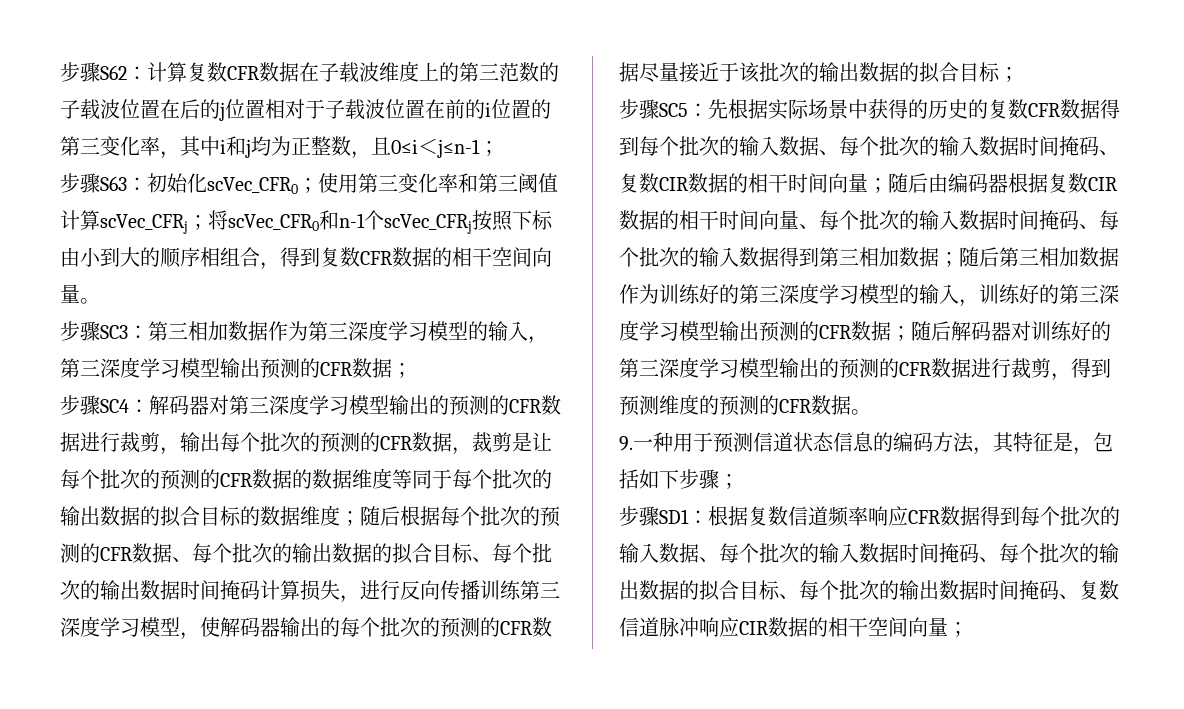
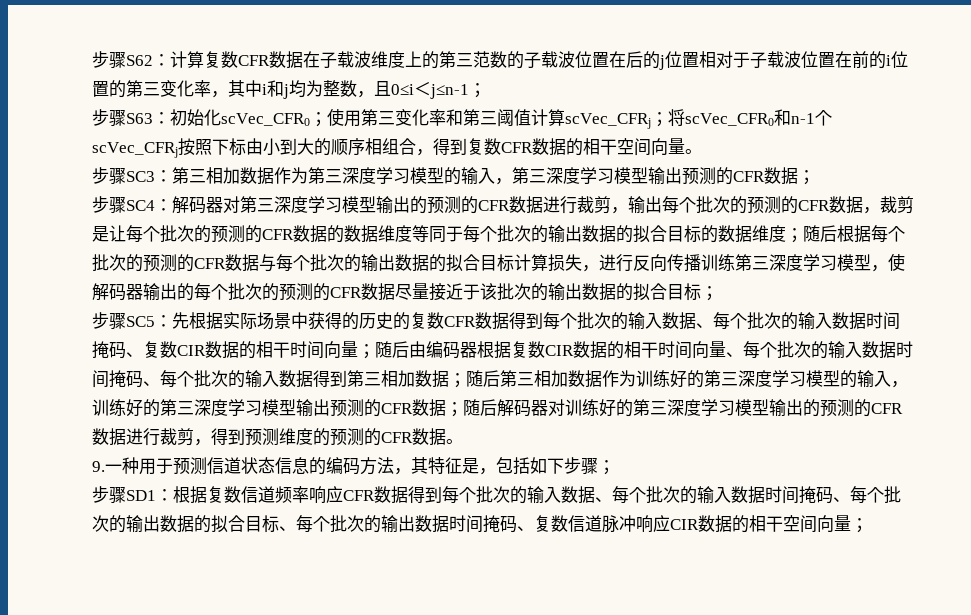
- 步骤S62：计算复数CFR数据在子载波维度上的第三范数的子载波位置在后的j位置相对于子载波位置在前的i位置的第三变化率，其中i和j均为正整数，且0≤i＜j≤n-1；
+ 步骤S62：计算复数CFR数据在子载波维度上的第三范数的子载波位置在后的j位置相对于子载波位置在前的i位置的第三变化率，其中i和j均为整数，且0≤i＜j≤n-1；
- 随后根据每个批次的预测的CFR数据、每个批次的输出数据的拟合目标、每个批次的输出数据时间掩码计算损失，进行反向传播训练第三深度学习模型，使解码器输出的每个批次的预测的CFR数据尽量接近于该批次的输出数据的拟合目标；
+ 随后根据每个批次的预测的CFR数据与每个批次的输出数据的拟合目标计算损失，进行反向传播训练第三深度学习模型，使解码器输出的每个批次的预测的CFR数据尽量接近于该批次的输出数据的拟合目标；

